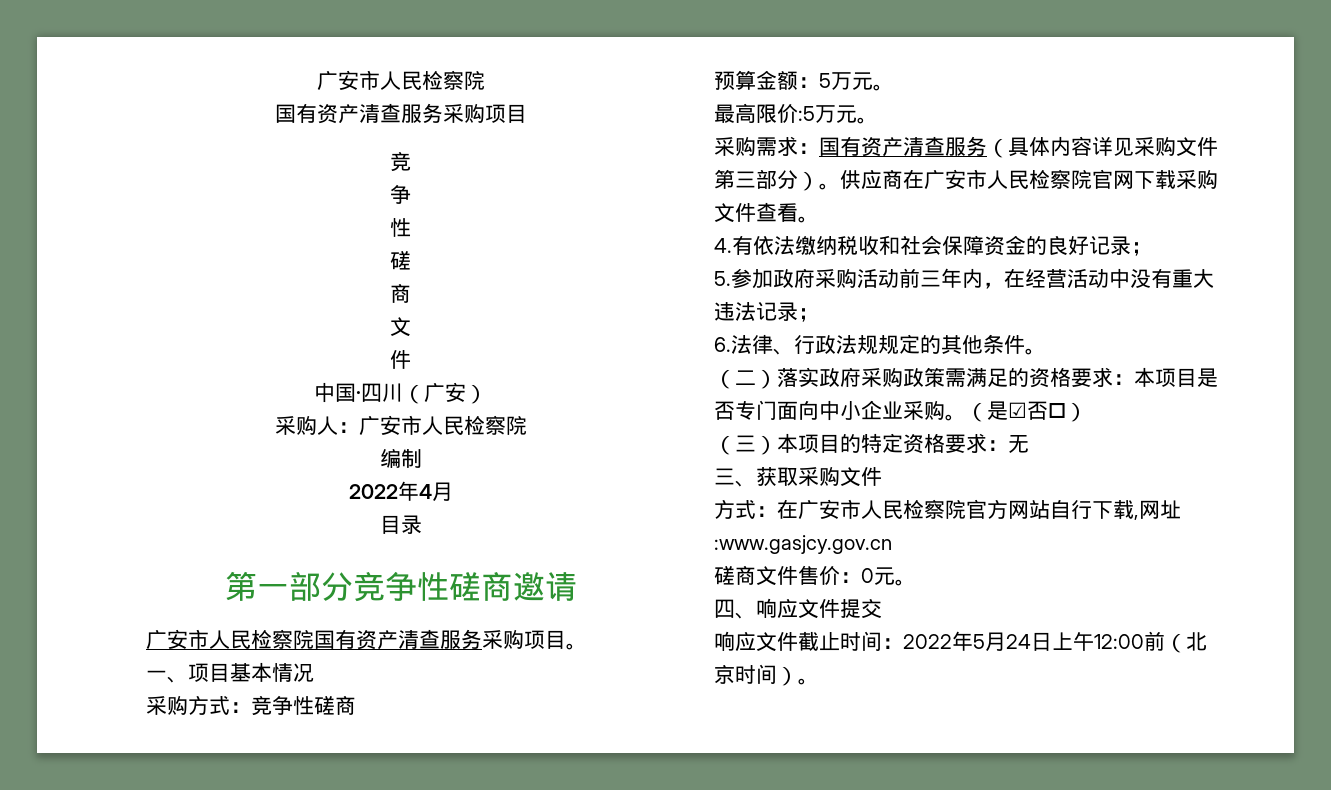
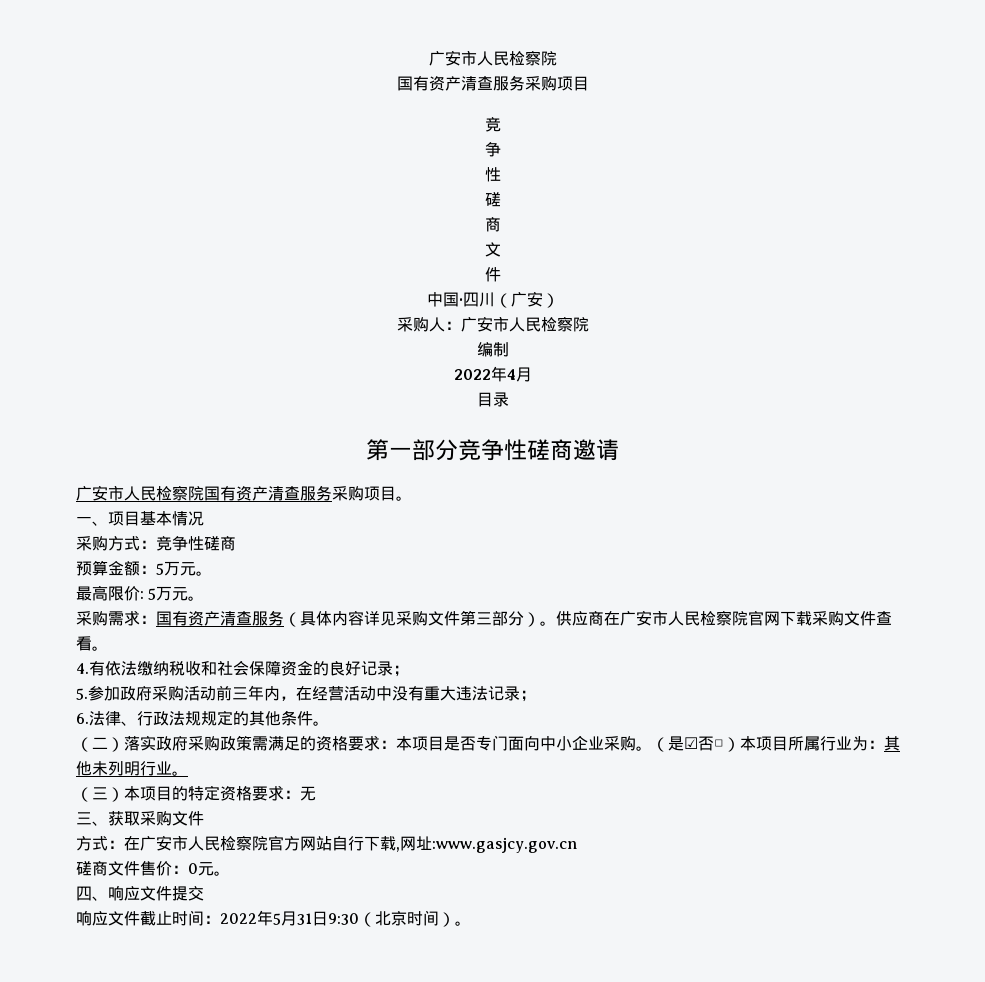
- 最高限价:5万元。
+ 最高限价: 5万元。
- （是☑否□）
+ （是☑否□）本项目所属行业为：其他未列明行业。
- 响应文件截止时间：2022年5月24日上午12:00前（北京时间）。
+ 响应文件截止时间：2022年5月31日9:30（北京时间）。

